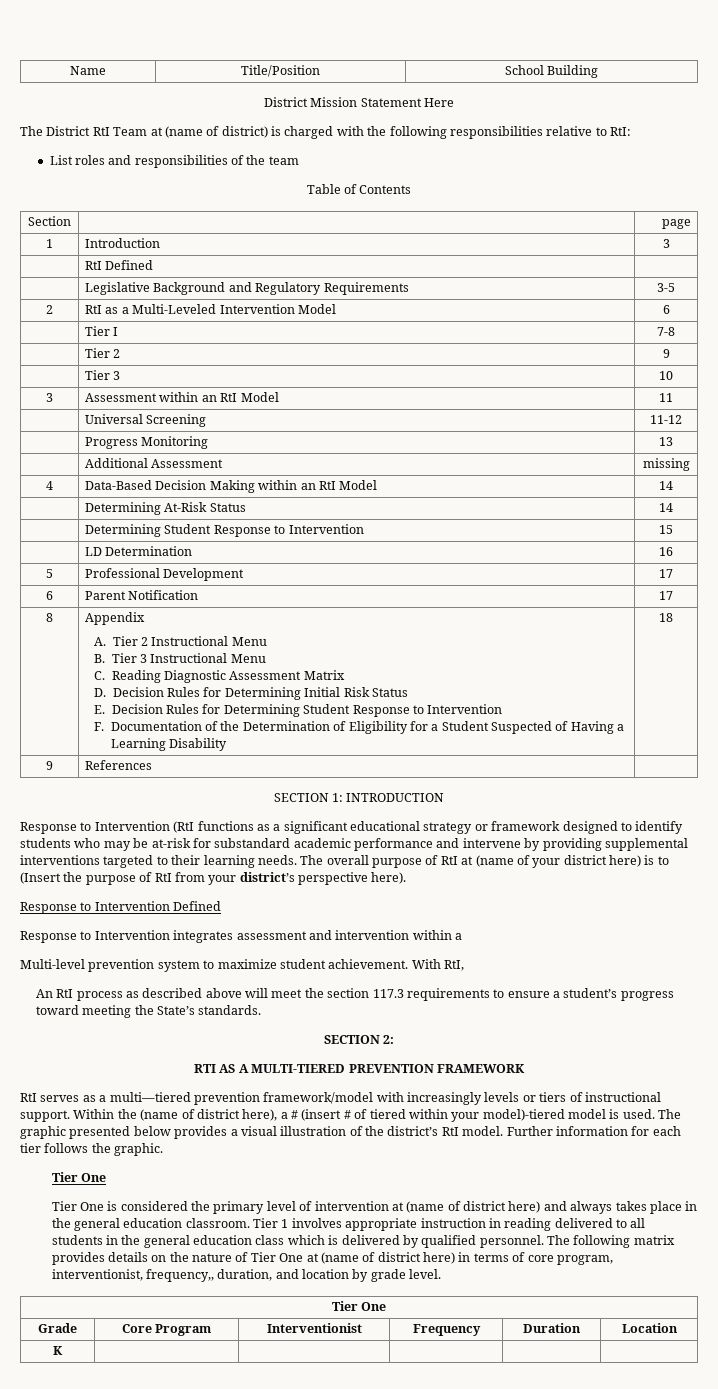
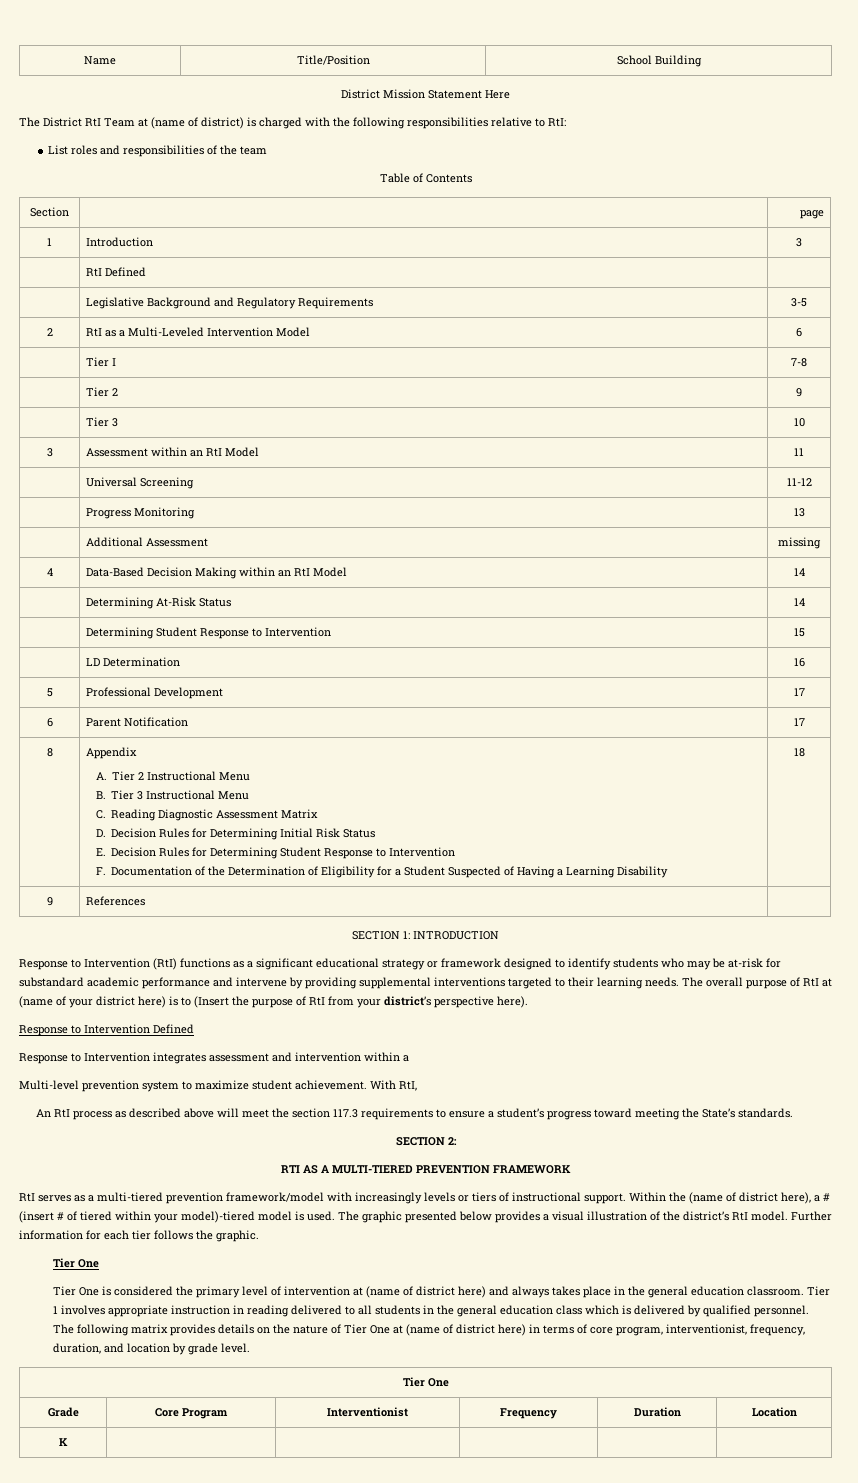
- Response to Intervention (RtI functions as a significant educational strategy or framework designed to identify students who may be at-risk for substandard academic performance and intervene by providing supplemental interventions targeted to their learning needs.
+ Response to Intervention (RtI) functions as a significant educational strategy or framework designed to identify students who may be at-risk for substandard academic performance and intervene by providing supplemental interventions targeted to their learning needs.
- RtI serves as a multi—tiered prevention framework/model with increasingly levels or tiers of instructional support.
+ RtI serves as a multi-tiered prevention framework/model with increasingly levels or tiers of instructional support.
- The following matrix provides details on the nature of Tier One at (name of district here) in terms of core program, interventionist, frequency,, duration, and location by grade level.
+ The following matrix provides details on the nature of Tier One at (name of district here) in terms of core program, interventionist, frequency, duration, and location by grade level.

